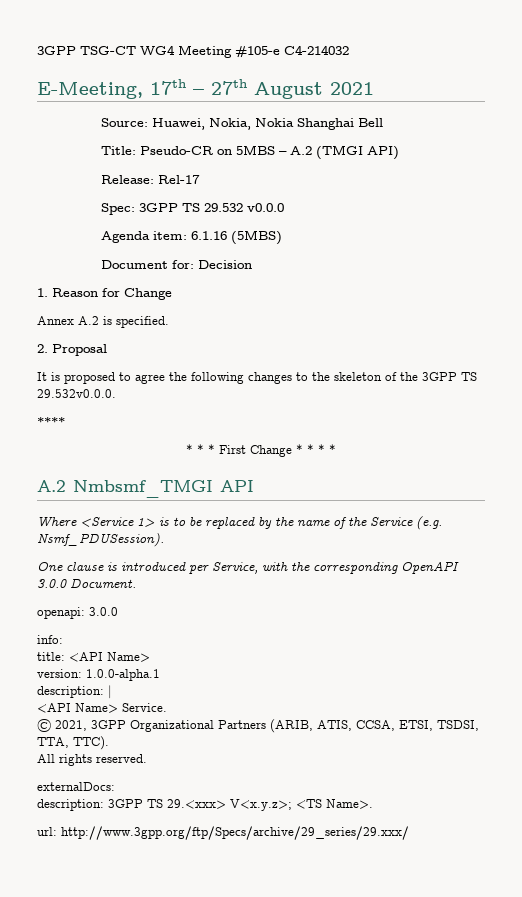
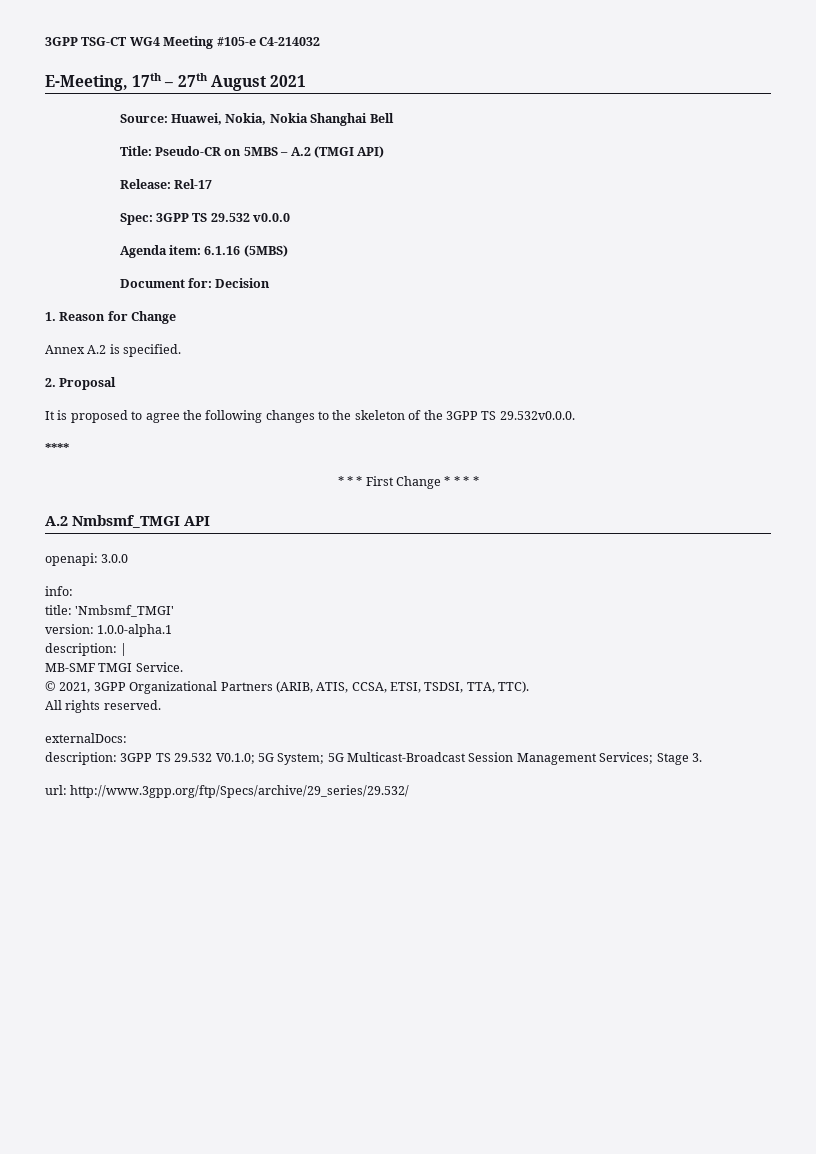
- Where <Service 1> is to be replaced by the name of the Service (e.g. Nsmf_PDUSession).
- One clause is introduced per Service, with the corresponding OpenAPI 3.0.0 Document.
- title: <API Name>
+ title: 'Nmbsmf_TMGI'
- <API Name> Service.
+ MB-SMF TMGI Service.
- description: 3GPP TS 29.<xxx> V<x.y.z>; <TS Name>.
+ description: 3GPP TS 29.532 V0.1.0; 5G System; 5G Multicast-Broadcast Session Management Services; Stage 3.
- url: http://www.3gpp.org/ftp/Specs/archive/29_series/29.xxx/
+ url: http://www.3gpp.org/ftp/Specs/archive/29_series/29.532/

